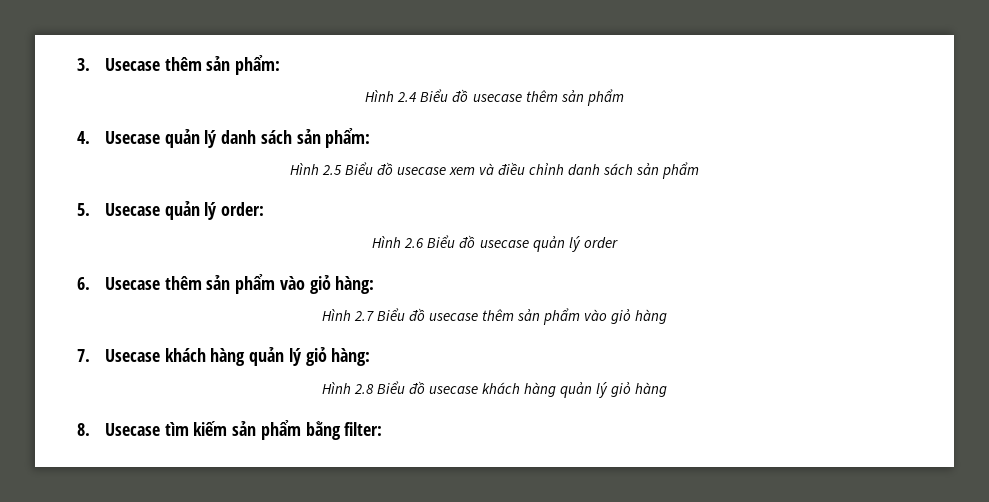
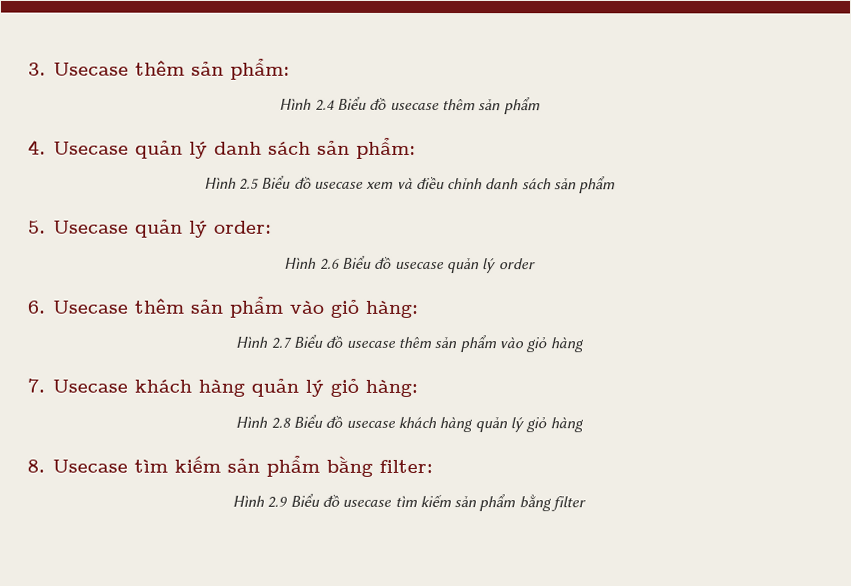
+ Hình 2.9 Biểu đồ usecase tìm kiếm sản phẩm bằng filter

